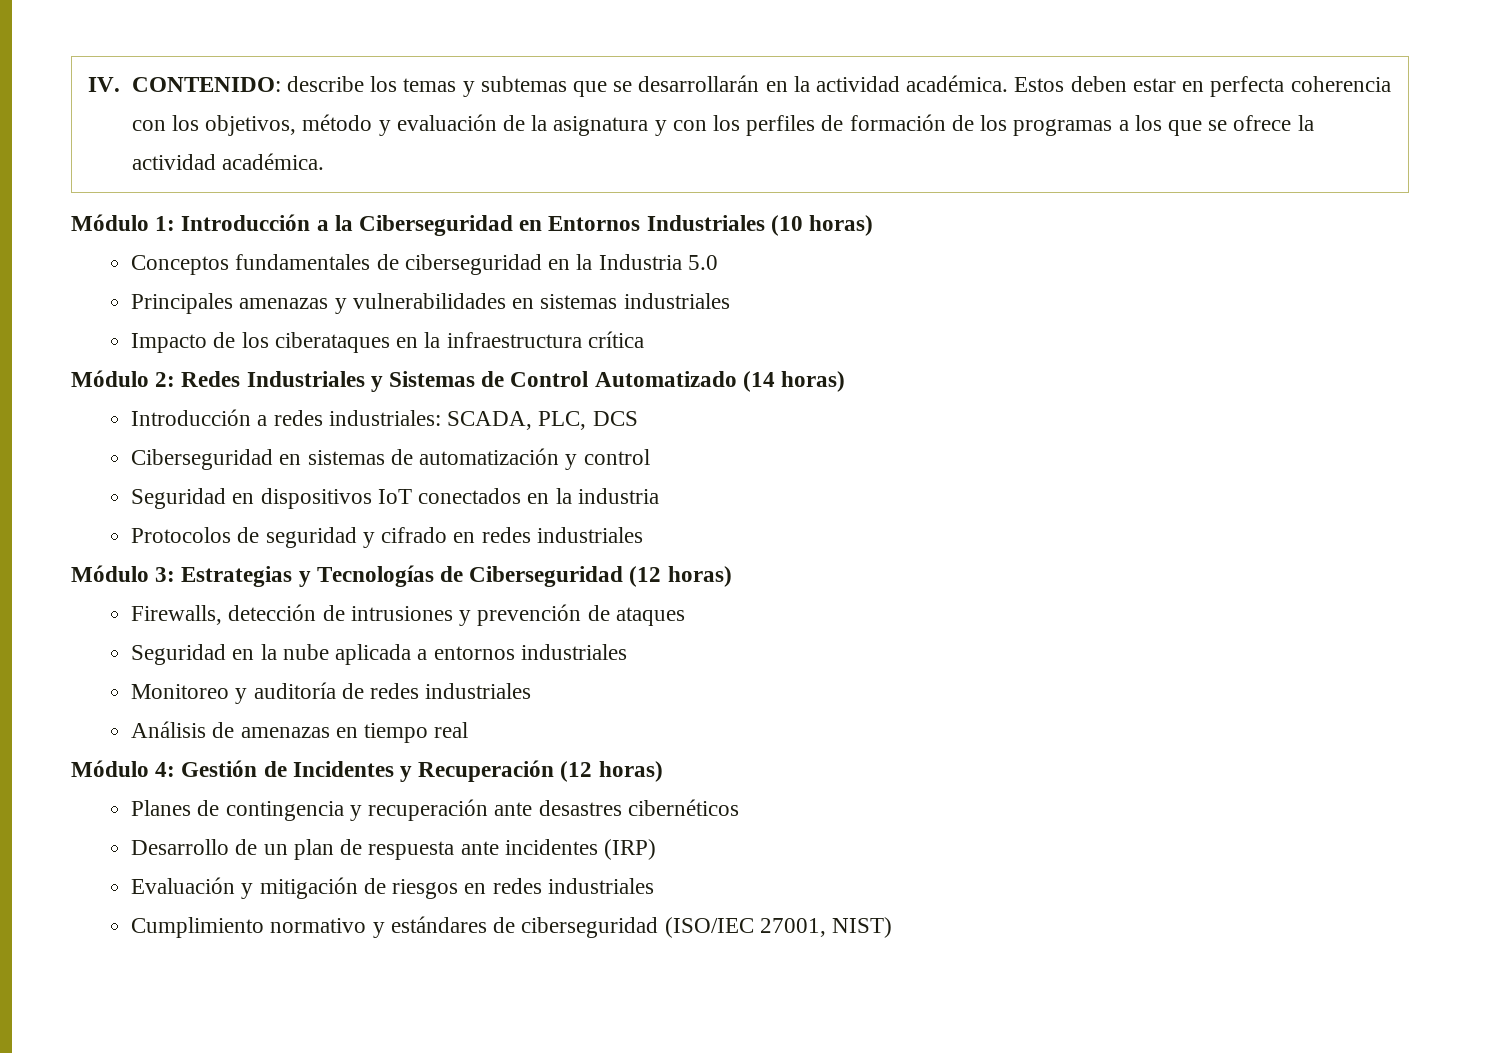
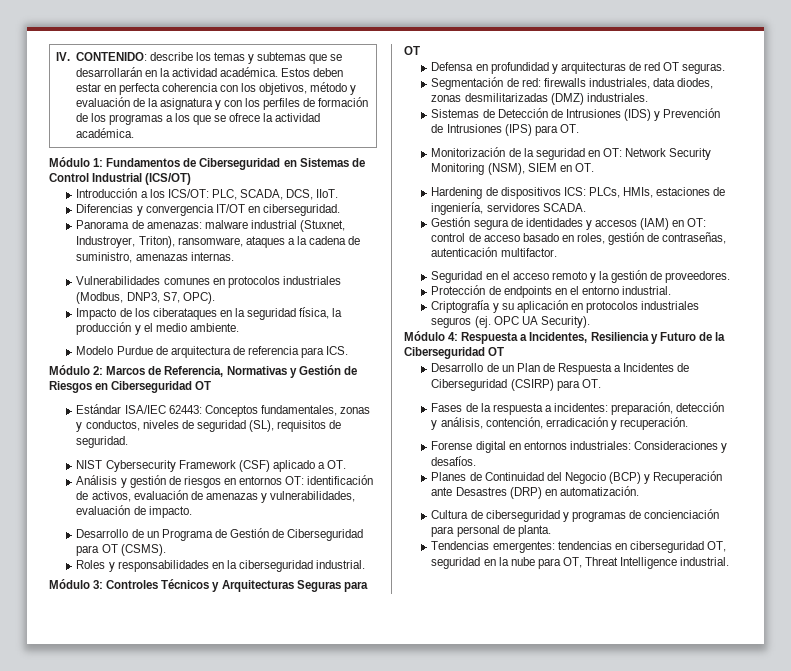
- Módulo 1: Introducción a la Ciberseguridad en Entornos Industriales (10 horas)
- Conceptos fundamentales de ciberseguridad en la Industria 5.0
- Principales amenazas y vulnerabilidades en sistemas industriales
+ Módulo 1: Fundamentos de Ciberseguridad en Sistemas de Control Industrial (ICS/OT)
+ Introducción a los ICS/OT: PLC, SCADA, DCS, IIoT.
+ Diferencias y convergencia IT/OT en ciberseguridad.
+ Panorama de amenazas: malware industrial (Stuxnet, Industroyer, Triton), ransomware, ataques a la cadena de suministro, amenazas internas.
+ Vulnerabilidades comunes en protocolos industriales (Modbus, DNP3, S7, OPC).
- Impacto de los ciberataques en la infraestructura crítica
- Módulo 2: Redes Industriales y Sistemas de Control Automatizado (14 horas)
- Introducción a redes industriales: SCADA, PLC, DCS
- Ciberseguridad en sistemas de automatización y control
- Seguridad en dispositivos IoT conectados en la industria
- Protocolos de seguridad y cifrado en redes industriales
- Módulo 3: Estrategias y Tecnologías de Ciberseguridad (12 horas)
- Firewalls, detección de intrusiones y prevención de ataques
- Seguridad en la nube aplicada a entornos industriales
- Monitoreo y auditoría de redes industriales
- Análisis de amenazas en tiempo real
- Módulo 4: Gestión de Incidentes y Recuperación (12 horas)
- Planes de contingencia y recuperación ante desastres cibernéticos
- Desarrollo de un plan de respuesta ante incidentes (IRP)
- Evaluación y mitigación de riesgos en redes industriales
- Cumplimiento normativo y estándares de ciberseguridad (ISO/IEC 27001, NIST)
+ Impacto de los ciberataques en la seguridad física, la producción y el medio ambiente.
+ Modelo Purdue de arquitectura de referencia para ICS.
+ Módulo 2: Marcos de Referencia, Normativas y Gestión de Riesgos en Ciberseguridad OT
+ Estándar ISA/IEC 62443: Conceptos fundamentales, zonas y conductos, niveles de seguridad (SL), requisitos de seguridad.
+ NIST Cybersecurity Framework (CSF) aplicado a OT.
+ Análisis y gestión de riesgos en entornos OT: identificación de activos, evaluación de amenazas y vulnerabilidades, evaluación de impacto.
+ Desarrollo de un Programa de Gestión de Ciberseguridad para OT (CSMS).
+ Roles y responsabilidades en la ciberseguridad industrial.
+ Módulo 3: Controles Técnicos y Arquitecturas Seguras para OT
+ Defensa en profundidad y arquitecturas de red OT seguras.
+ Segmentación de red: firewalls industriales, data diodes, zonas desmilitarizadas (DMZ) industriales.
+ Sistemas de Detección de Intrusiones (IDS) y Prevención de Intrusiones (IPS) para OT.
+ Monitorización de la seguridad en OT: Network Security Monitoring (NSM), SIEM en OT.
+ Hardening de dispositivos ICS: PLCs, HMIs, estaciones de ingeniería, servidores SCADA.
+ Gestión segura de identidades y accesos (IAM) en OT: control de acceso basado en roles, gestión de contraseñas, autenticación multifactor.
+ Seguridad en el acceso remoto y la gestión de proveedores.
+ Protección de endpoints en el entorno industrial.
+ Criptografía y su aplicación en protocolos industriales seguros (ej. OPC UA Security).
+ Módulo 4: Respuesta a Incidentes, Resiliencia y Futuro de la Ciberseguridad OT
+ Desarrollo de un Plan de Respuesta a Incidentes de Ciberseguridad (CSIRP) para OT.
+ Fases de la respuesta a incidentes: preparación, detección y análisis, contención, erradicación y recuperación.
+ Forense digital en entornos industriales: Consideraciones y desafíos.
+ Planes de Continuidad del Negocio (BCP) y Recuperación ante Desastres (DRP) en automatización.
+ Cultura de ciberseguridad y programas de concienciación para personal de planta.
+ Tendencias emergentes: tendencias en ciberseguridad OT, seguridad en la nube para OT, Threat Intelligence industrial.

